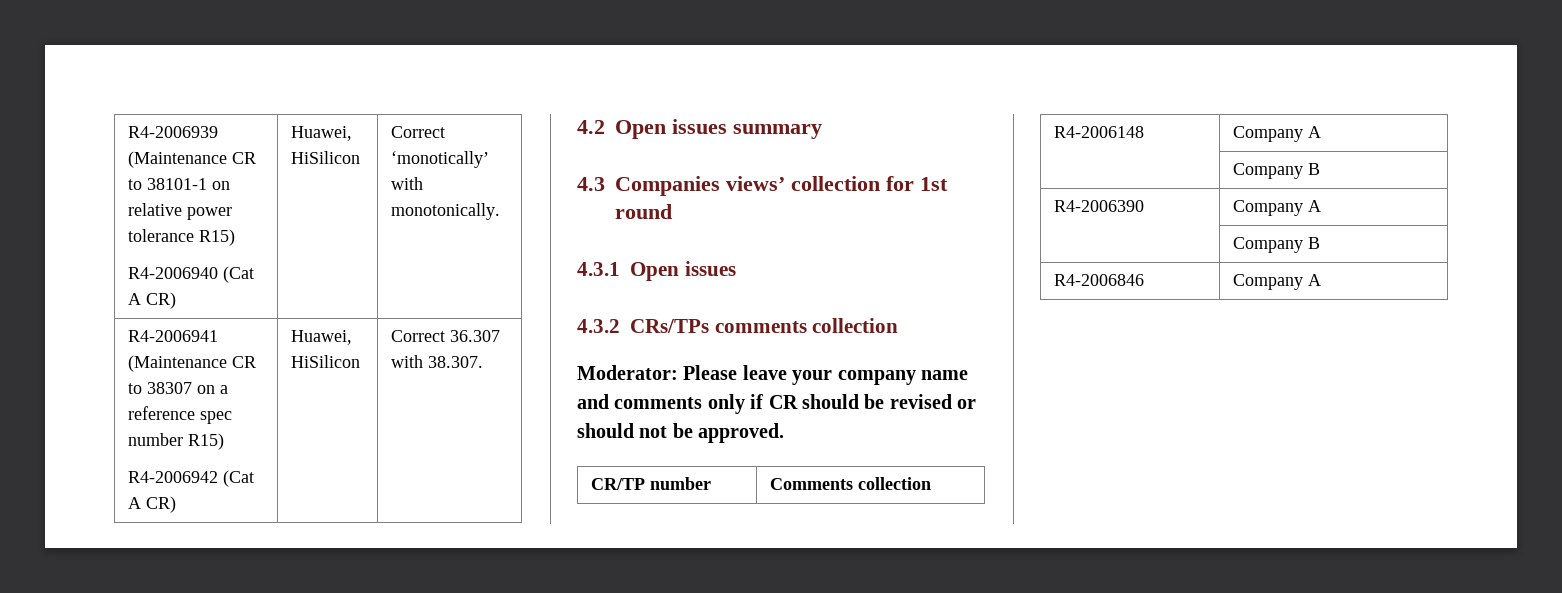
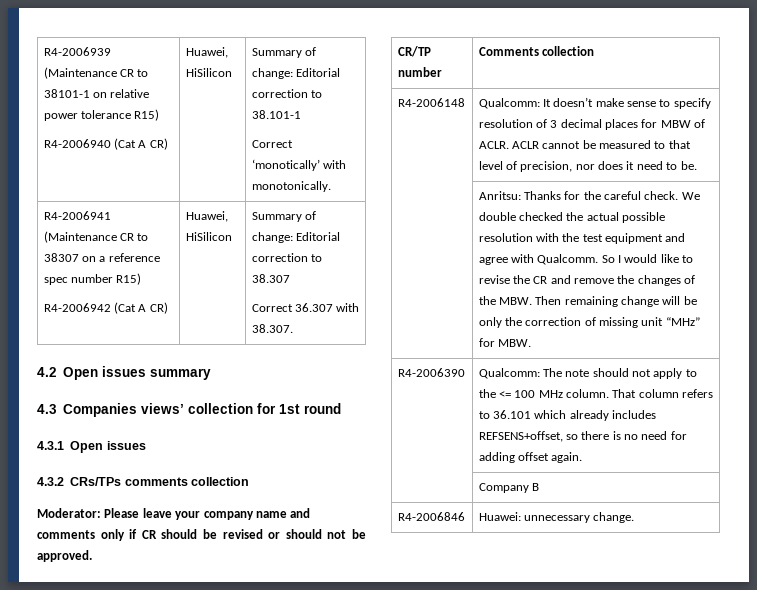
  R4-2006939 (Maintenance CR to 38101-1 on relative power tolerance R15)
- R4-2006940 (Cat A CR) | Huawei, HiSilicon | Correct ‘monotically’ with monotonically.
+ R4-2006940 (Cat A CR) | Huawei, HiSilicon | Summary of change: Editorial correction to 38.101-1
+ Correct ‘monotically’ with monotonically.
  R4-2006941 (Maintenance CR to 38307 on a reference spec number R15)
- R4-2006942 (Cat A CR) | Huawei, HiSilicon | Correct 36.307 with 38.307.
+ R4-2006942 (Cat A CR) | Huawei, HiSilicon | Summary of change: Editorial correction to 38.307
+ Correct 36.307 with 38.307.
- R4-2006148 | Company A
- | Company B
- R4-2006390 | Company A
+ R4-2006148 | Qualcomm: It doesn’t make sense to specify resolution of 3 decimal places for MBW of ACLR. ACLR cannot be measured to that level of precision, nor does it need to be.
+ | Anritsu: Thanks for the careful check. We double checked the actual possible resolution with the test equipment and agree with Qualcomm. So I would like to revise the CR and remove the changes of the MBW. Then remaining change will be only the correction of missing unit “MHz” for MBW.
+ R4-2006390 | Qualcomm: The note should not apply to the <= 100 MHz column. That column refers to 36.101 which already includes REFSENS+offset, so there is no need for adding offset again.
- R4-2006846 | Company A
+ R4-2006846 | Huawei: unnecessary change.

